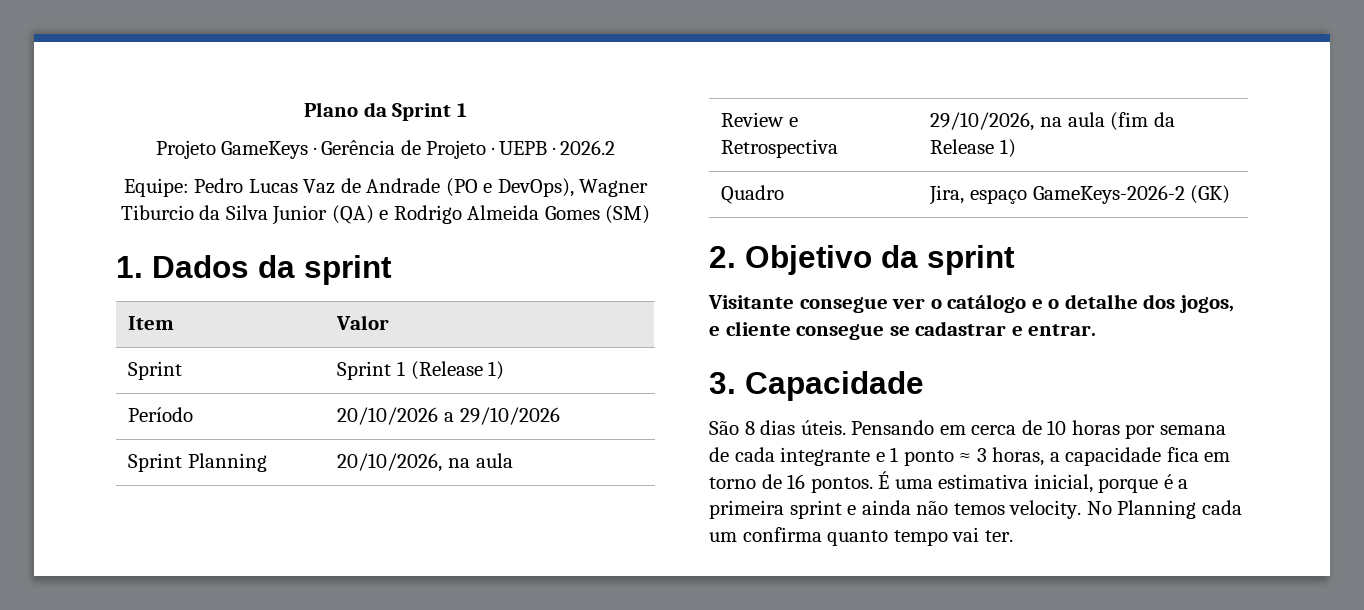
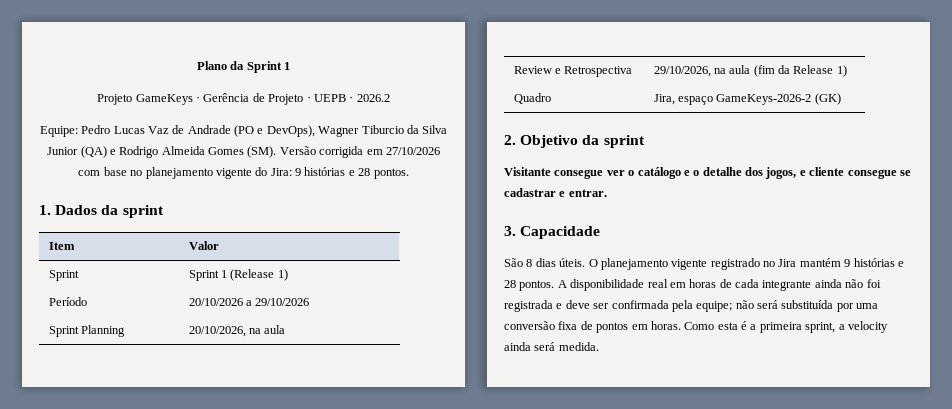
- Equipe: Pedro Lucas Vaz de Andrade (PO e DevOps), Wagner Tiburcio da Silva Junior (QA) e Rodrigo Almeida Gomes (SM)
+ Equipe: Pedro Lucas Vaz de Andrade (PO e DevOps), Wagner Tiburcio da Silva Junior (QA) e Rodrigo Almeida Gomes (SM). Versão corrigida em 27/10/2026 com base no planejamento vigente do Jira: 9 histórias e 28 pontos.
- Pensando em cerca de 10 horas por semana de cada integrante e 1 ponto ≈ 3 horas, a capacidade fica em torno de 16 pontos. É uma estimativa inicial, porque é a primeira sprint e ainda não temos velocity. No Planning cada um confirma quanto tempo vai ter.
+ O planejamento vigente registrado no Jira mantém 9 histórias e 28 pontos. A disponibilidade real em horas de cada integrante ainda não foi registrada e deve ser confirmada pela equipe; não será substituída por uma conversão fixa de pontos em horas. Como esta é a primeira sprint, a velocity ainda será medida.

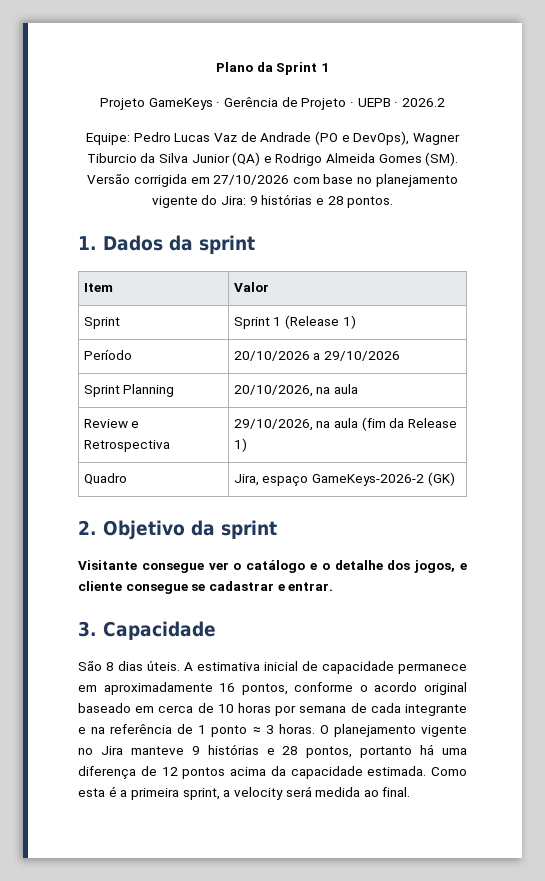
+ A estimativa inicial de capacidade permanece em aproximadamente 16 pontos, conforme o acordo original baseado em cerca de 10 horas por semana de cada integrante e na referência de 1 ponto ≈ 3 horas.
- O planejamento vigente registrado no Jira mantém 9 histórias e 28 pontos. A disponibilidade real em horas de cada integrante ainda não foi registrada e deve ser confirmada pela equipe; não será substituída por uma conversão fixa de pontos em horas.
+ O planejamento vigente no Jira manteve 9 histórias e 28 pontos, portanto há uma diferença de 12 pontos acima da capacidade estimada.
- Como esta é a primeira sprint, a velocity ainda será medida.
+ Como esta é a primeira sprint, a velocity será medida ao final.

